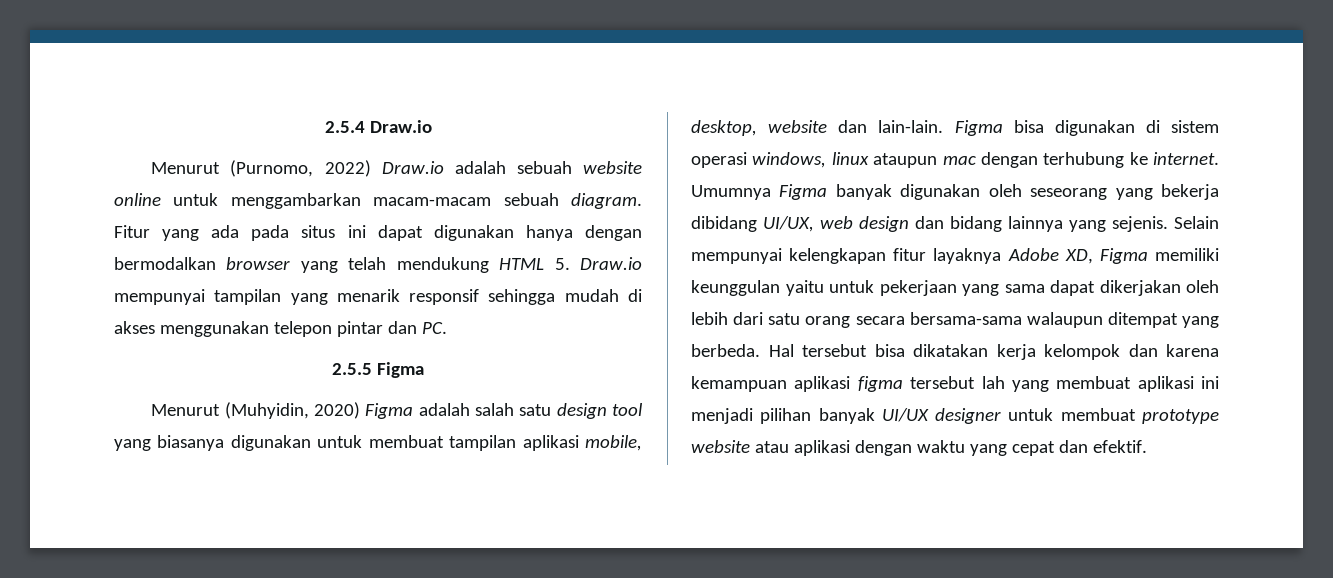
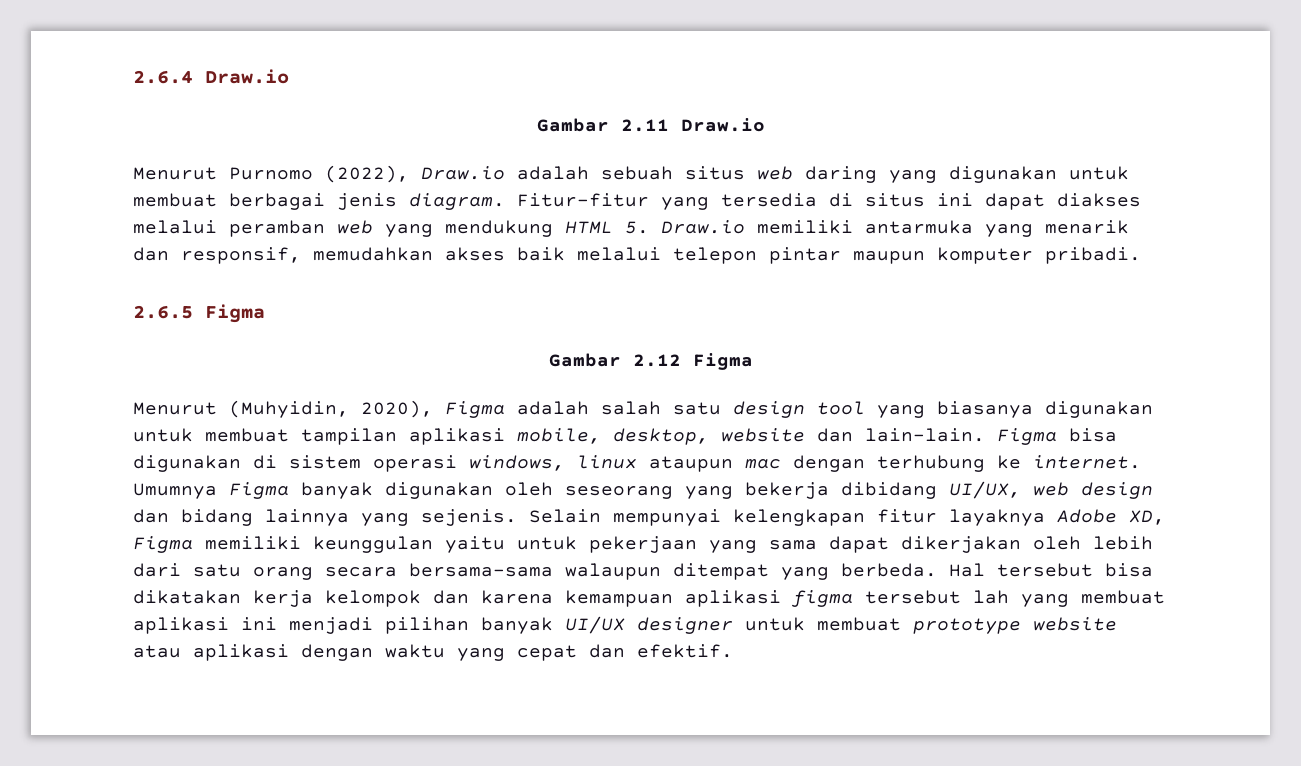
- 2.5.4 Draw.io
+ 2.6.4 Draw.io
+ Gambar 2.11 Draw.io
- Menurut (Purnomo, 2022) Draw.io adalah sebuah website online untuk menggambarkan macam-macam sebuah diagram. Fitur yang ada pada situs ini dapat digunakan hanya dengan bermodalkan browser yang telah mendukung HTML 5. Draw.io mempunyai tampilan yang menarik responsif sehingga mudah di akses menggunakan telepon pintar dan PC.
- 2.5.5 Figma
+ Menurut Purnomo (2022), Draw.io adalah sebuah situs web daring yang digunakan untuk membuat berbagai jenis diagram. Fitur-fitur yang tersedia di situs ini dapat diakses melalui peramban web yang mendukung HTML 5. Draw.io memiliki antarmuka yang menarik dan responsif, memudahkan akses baik melalui telepon pintar maupun komputer pribadi.
+ 2.6.5 Figma
+ Gambar 2.12 Figma
- Menurut (Muhyidin, 2020) Figma adalah salah satu design tool yang biasanya digunakan untuk membuat tampilan aplikasi mobile, desktop, website dan lain-lain.
+ Menurut (Muhyidin, 2020), Figma adalah salah satu design tool yang biasanya digunakan untuk membuat tampilan aplikasi mobile, desktop, website dan lain-lain.

